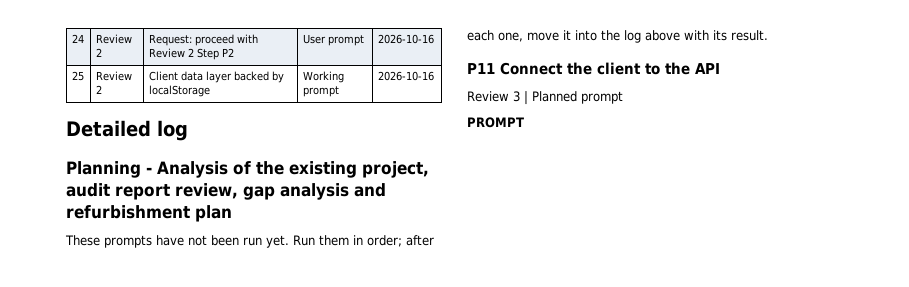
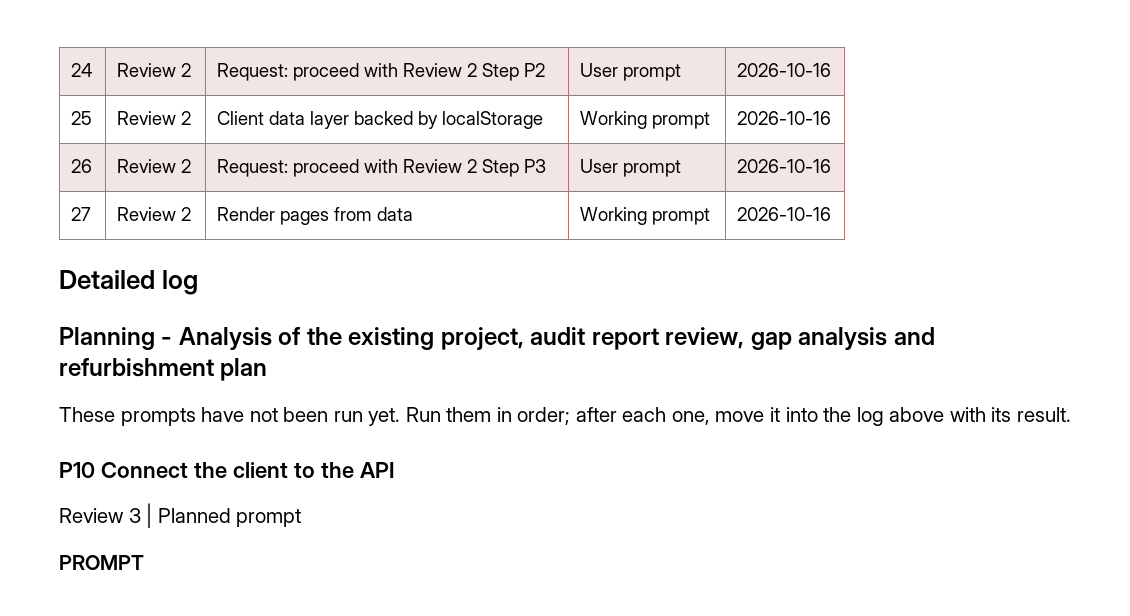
+ 26 | Review 2 | Request: proceed with Review 2 Step P3 | User prompt | 2026-10-16
+ 27 | Review 2 | Render pages from data | Working prompt | 2026-10-16
- P11 Connect the client to the API
+ P10 Connect the client to the API

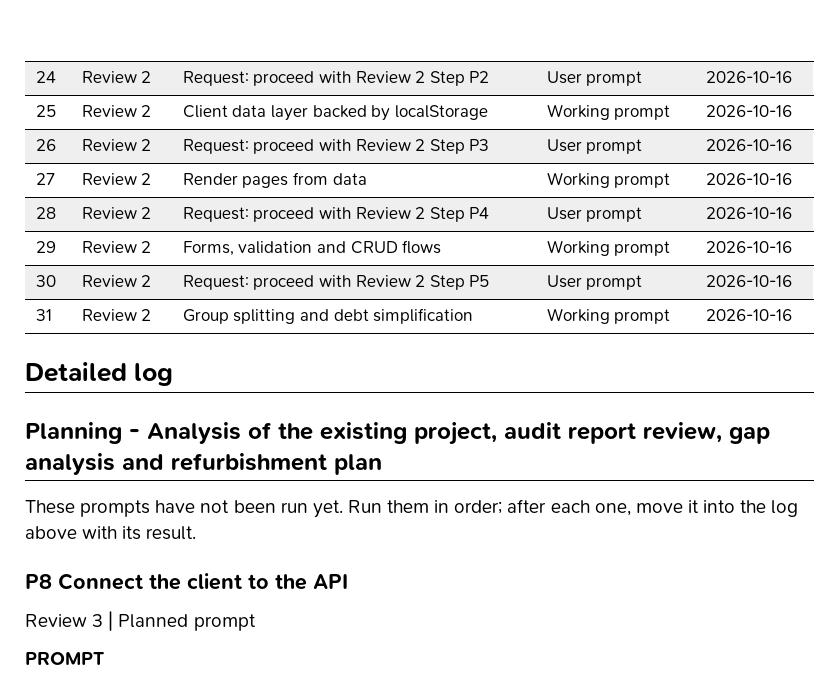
+ 28 | Review 2 | Request: proceed with Review 2 Step P4 | User prompt | 2026-10-16
+ 29 | Review 2 | Forms, validation and CRUD flows | Working prompt | 2026-10-16
+ 30 | Review 2 | Request: proceed with Review 2 Step P5 | User prompt | 2026-10-16
+ 31 | Review 2 | Group splitting and debt simplification | Working prompt | 2026-10-16
- P10 Connect the client to the API
+ P8 Connect the client to the API

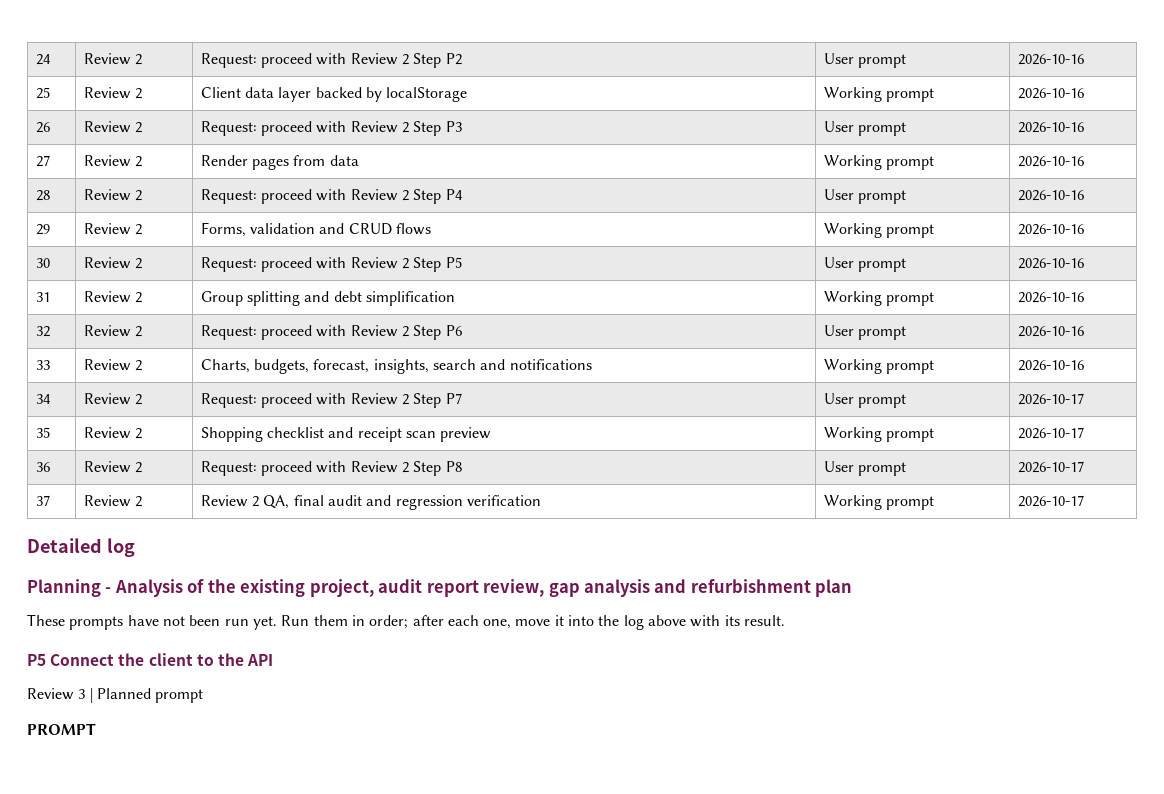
+ 32 | Review 2 | Request: proceed with Review 2 Step P6 | User prompt | 2026-10-16
+ 33 | Review 2 | Charts, budgets, forecast, insights, search and notifications | Working prompt | 2026-10-16
+ 34 | Review 2 | Request: proceed with Review 2 Step P7 | User prompt | 2026-10-17
+ 35 | Review 2 | Shopping checklist and receipt scan preview | Working prompt | 2026-10-17
+ 36 | Review 2 | Request: proceed with Review 2 Step P8 | User prompt | 2026-10-17
+ 37 | Review 2 | Review 2 QA, final audit and regression verification | Working prompt | 2026-10-17
- P8 Connect the client to the API
+ P5 Connect the client to the API

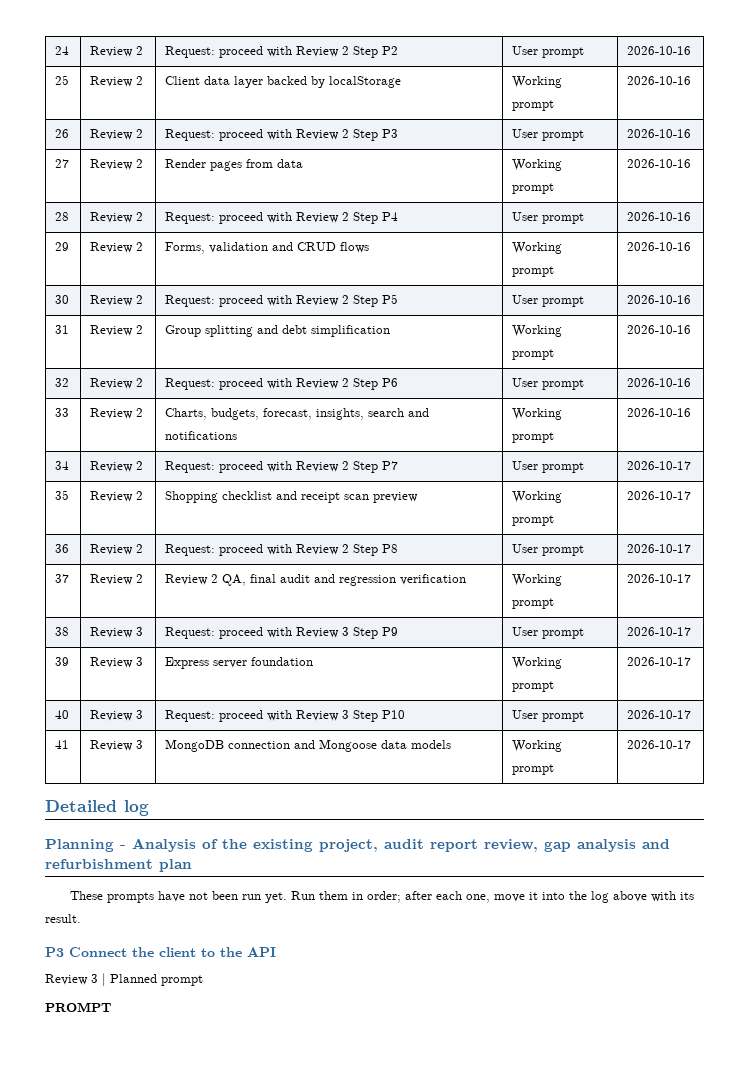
+ 38 | Review 3 | Request: proceed with Review 3 Step P9 | User prompt | 2026-10-17
+ 39 | Review 3 | Express server foundation | Working prompt | 2026-10-17
+ 40 | Review 3 | Request: proceed with Review 3 Step P10 | User prompt | 2026-10-17
+ 41 | Review 3 | MongoDB connection and Mongoose data models | Working prompt | 2026-10-17
- P5 Connect the client to the API
+ P3 Connect the client to the API

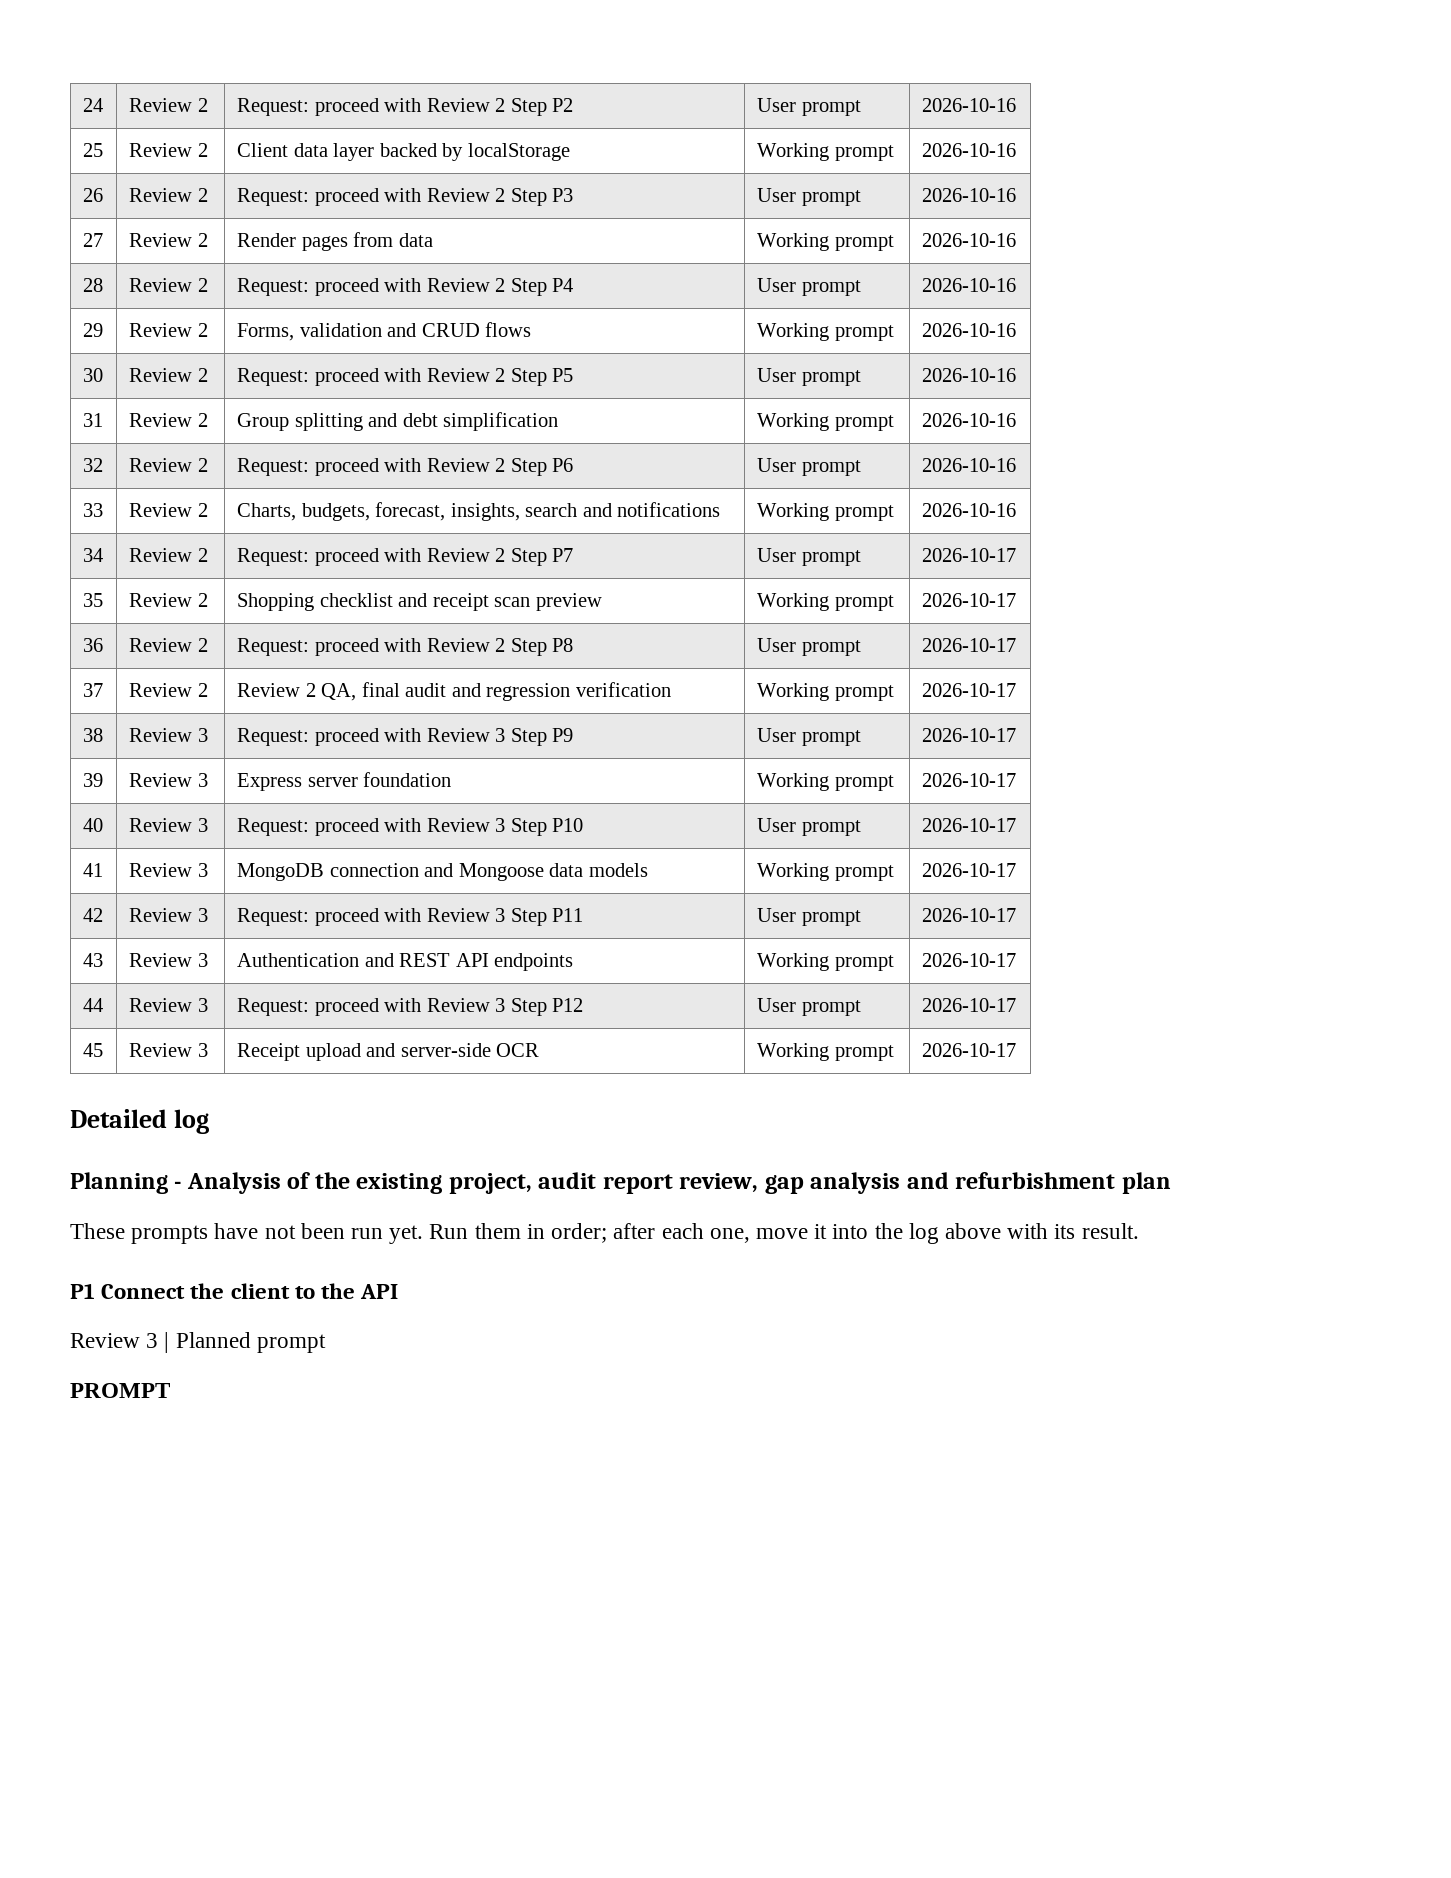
+ 42 | Review 3 | Request: proceed with Review 3 Step P11 | User prompt | 2026-10-17
+ 43 | Review 3 | Authentication and REST API endpoints | Working prompt | 2026-10-17
+ 44 | Review 3 | Request: proceed with Review 3 Step P12 | User prompt | 2026-10-17
+ 45 | Review 3 | Receipt upload and server-side OCR | Working prompt | 2026-10-17
- P3 Connect the client to the API
+ P1 Connect the client to the API

